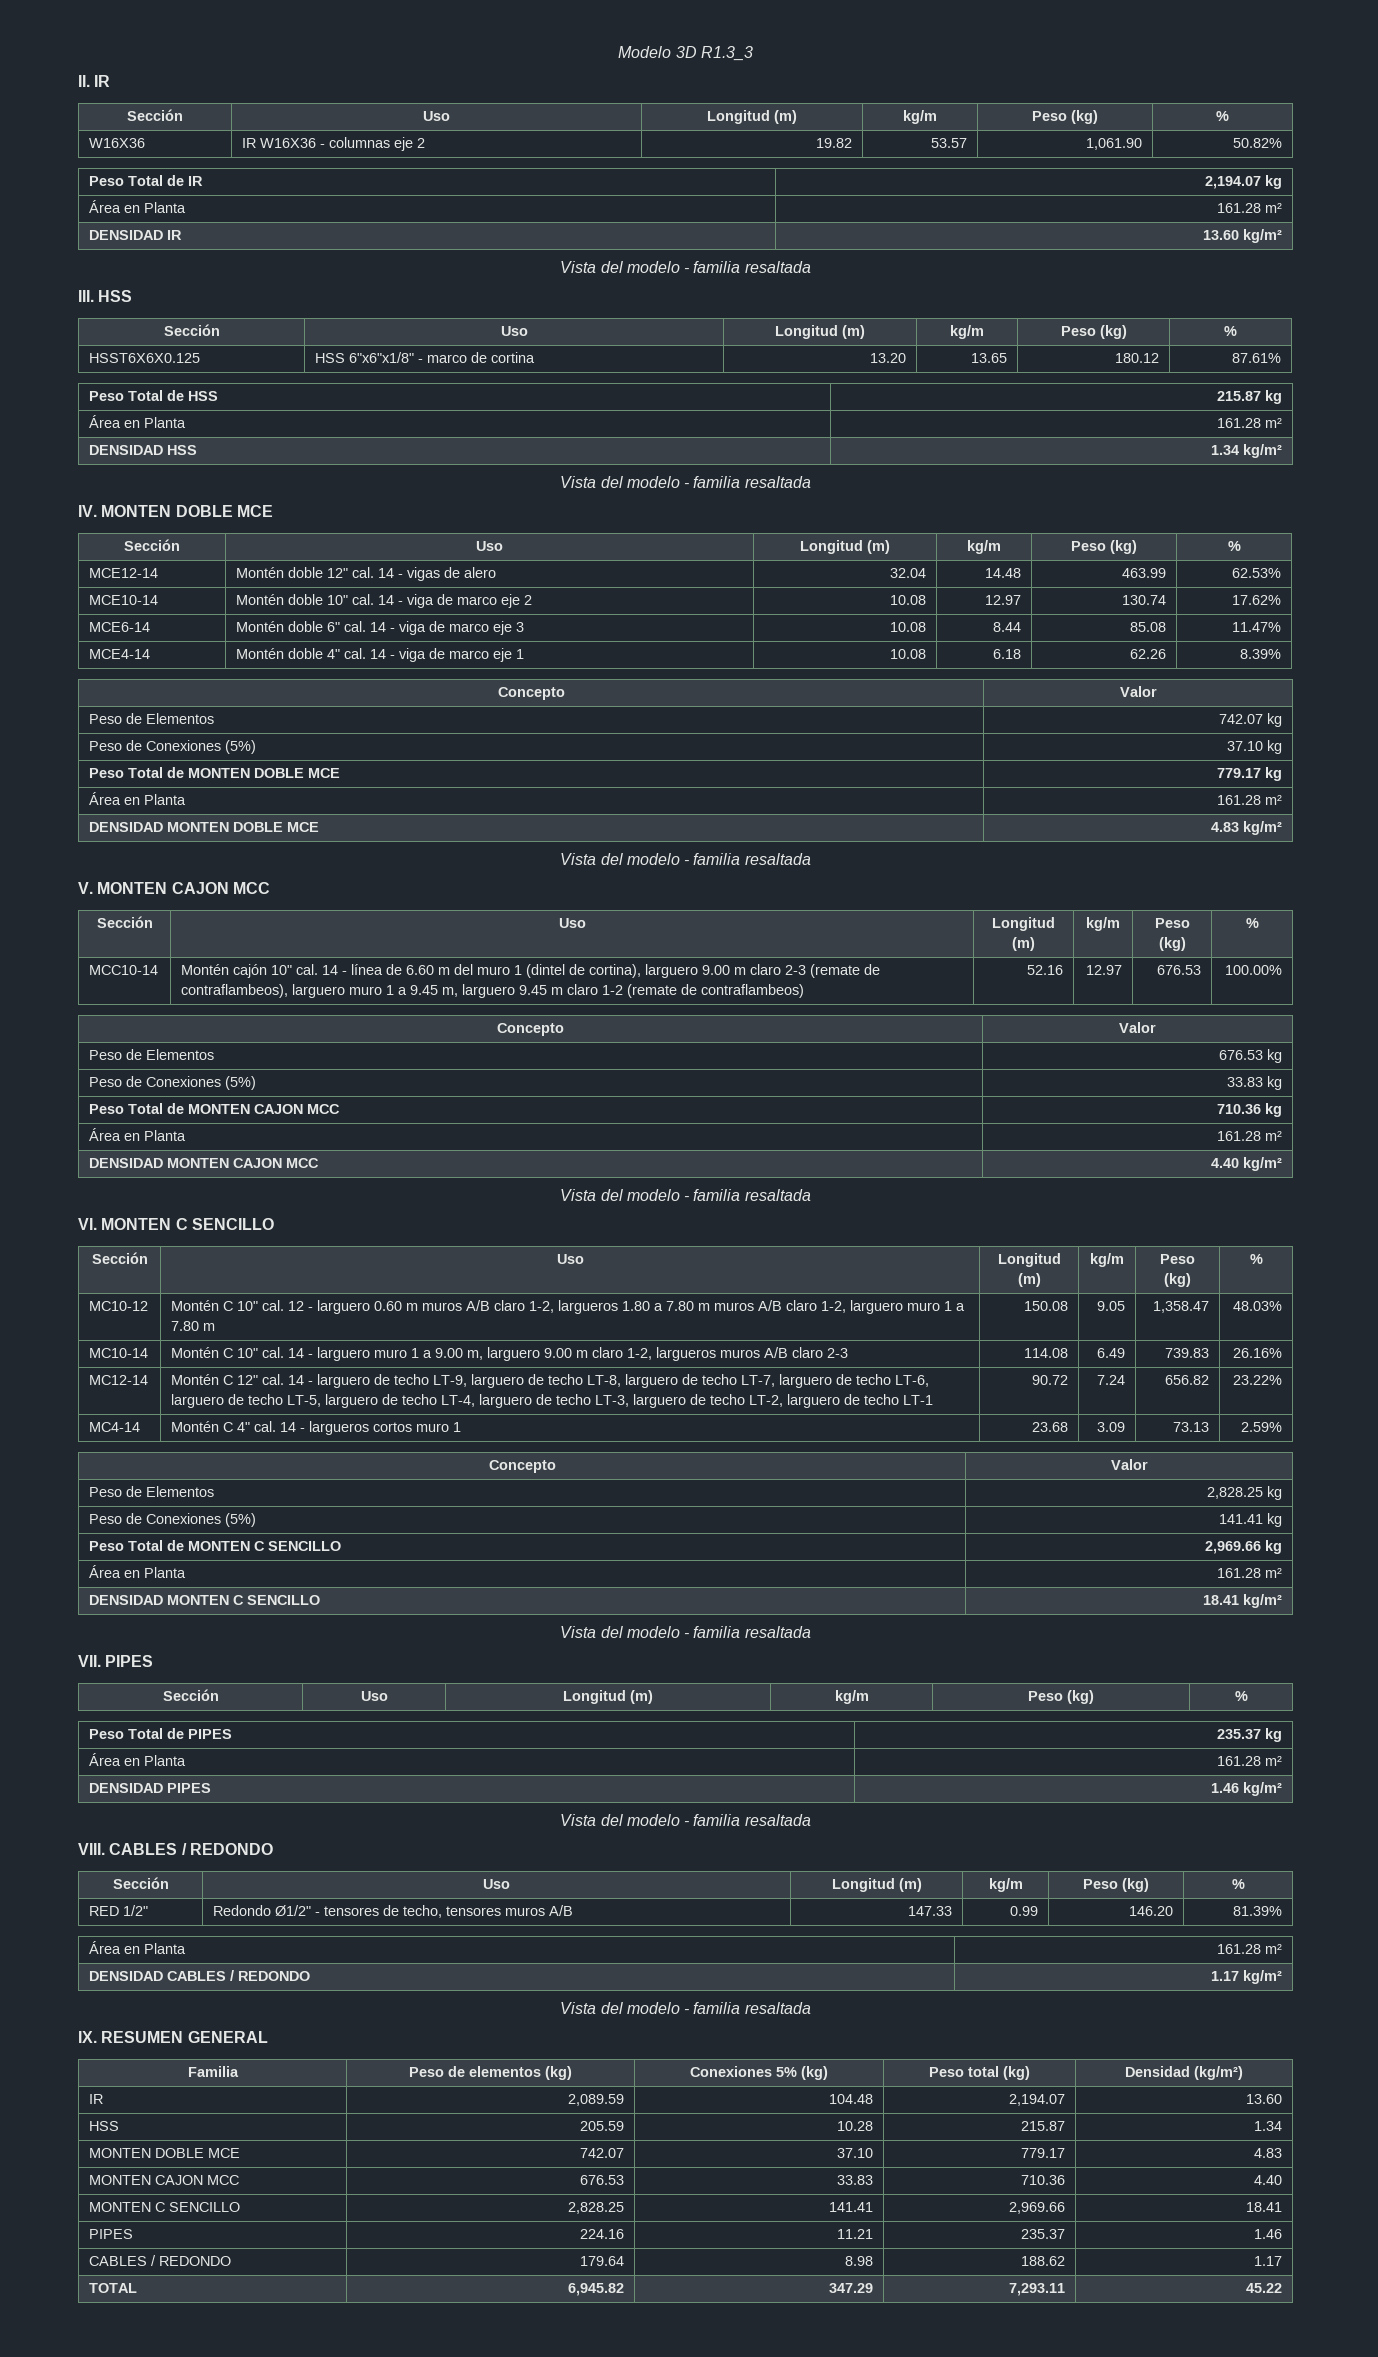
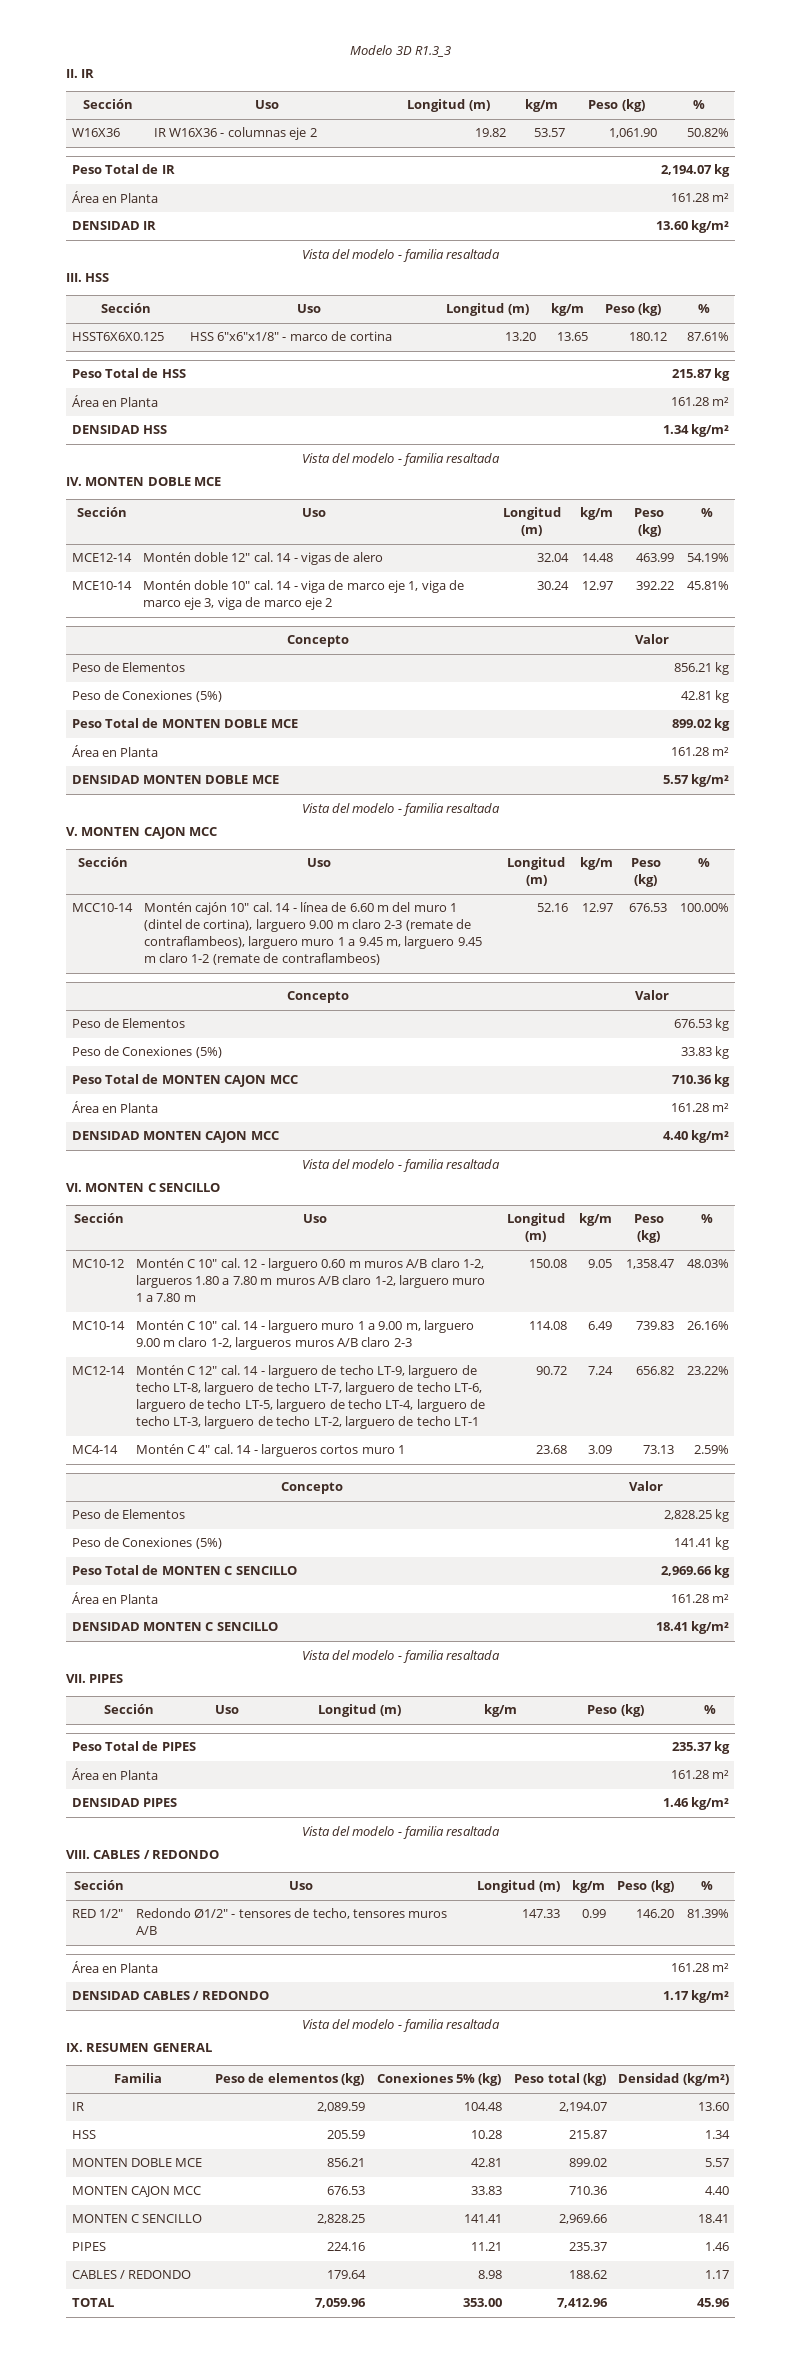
- MCE12-14 | Montén doble 12" cal. 14 - vigas de alero | 32.04 | 14.48 | 463.99 | 62.53%
+ MCE12-14 | Montén doble 12" cal. 14 - vigas de alero | 32.04 | 14.48 | 463.99 | 54.19%
- MCE10-14 | Montén doble 10" cal. 14 - viga de marco eje 2 | 10.08 | 12.97 | 130.74 | 17.62%
- MCE6-14 | Montén doble 6" cal. 14 - viga de marco eje 3 | 10.08 | 8.44 | 85.08 | 11.47%
- MCE4-14 | Montén doble 4" cal. 14 - viga de marco eje 1 | 10.08 | 6.18 | 62.26 | 8.39%
+ MCE10-14 | Montén doble 10" cal. 14 - viga de marco eje 1, viga de marco eje 3, viga de marco eje 2 | 30.24 | 12.97 | 392.22 | 45.81%
  Concepto | Valor
- Peso de Elementos | 742.07 kg
- Peso de Conexiones (5%) | 37.10 kg
+ Peso de Elementos | 856.21 kg
+ Peso de Conexiones (5%) | 42.81 kg
- Peso Total de MONTEN DOBLE MCE | 779.17 kg
+ Peso Total de MONTEN DOBLE MCE | 899.02 kg
- DENSIDAD MONTEN DOBLE MCE | 4.83 kg/m²
+ DENSIDAD MONTEN DOBLE MCE | 5.57 kg/m²
- MONTEN DOBLE MCE | 742.07 | 37.10 | 779.17 | 4.83
+ MONTEN DOBLE MCE | 856.21 | 42.81 | 899.02 | 5.57
- TOTAL | 6,945.82 | 347.29 | 7,293.11 | 45.22
+ TOTAL | 7,059.96 | 353.00 | 7,412.96 | 45.96

